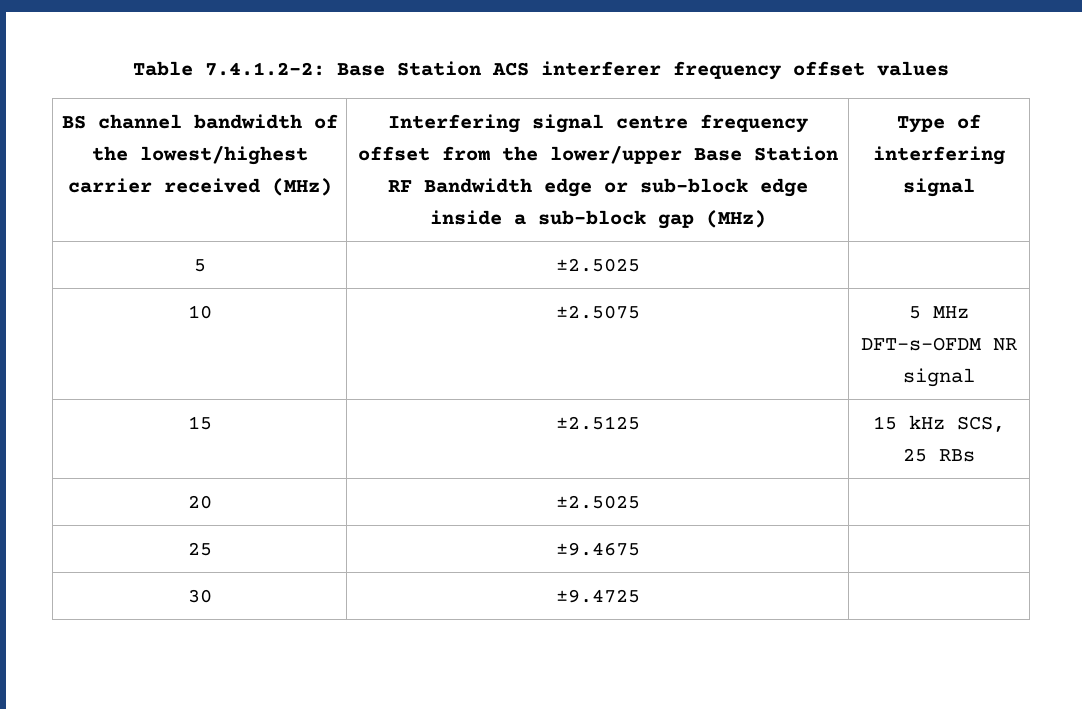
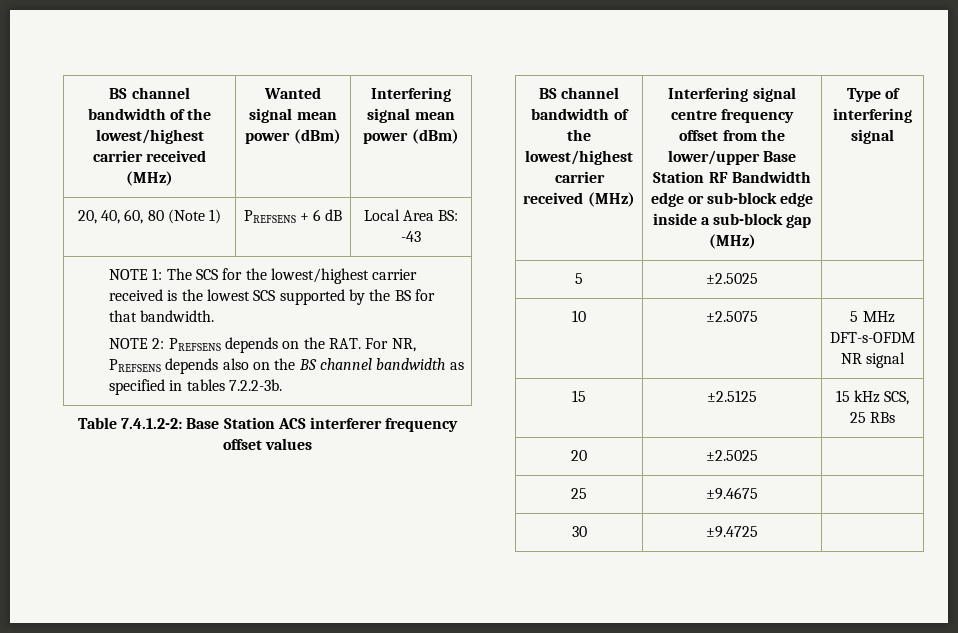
+ BS channel bandwidth of the lowest/highest carrier received (MHz) | Wanted signal mean power (dBm) | Interfering signal mean power (dBm)
+ 20, 40, 60, 80 (Note 1) | PREFSENS + 6 dB | Local Area BS: -43
+ NOTE 1: The SCS for the lowest/highest carrier received is the lowest SCS supported by the BS for that bandwidth.
+ NOTE 2: PREFSENS depends on the RAT. For NR, PREFSENS depends also on the BS channel bandwidth as specified in tables 7.2.2-3b.

